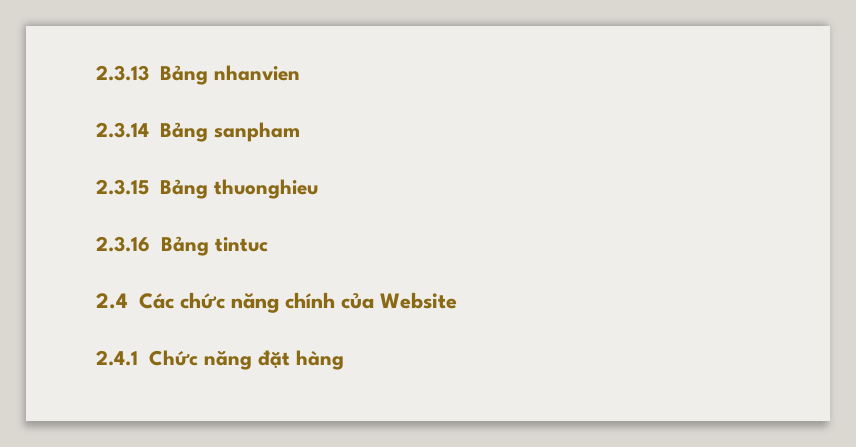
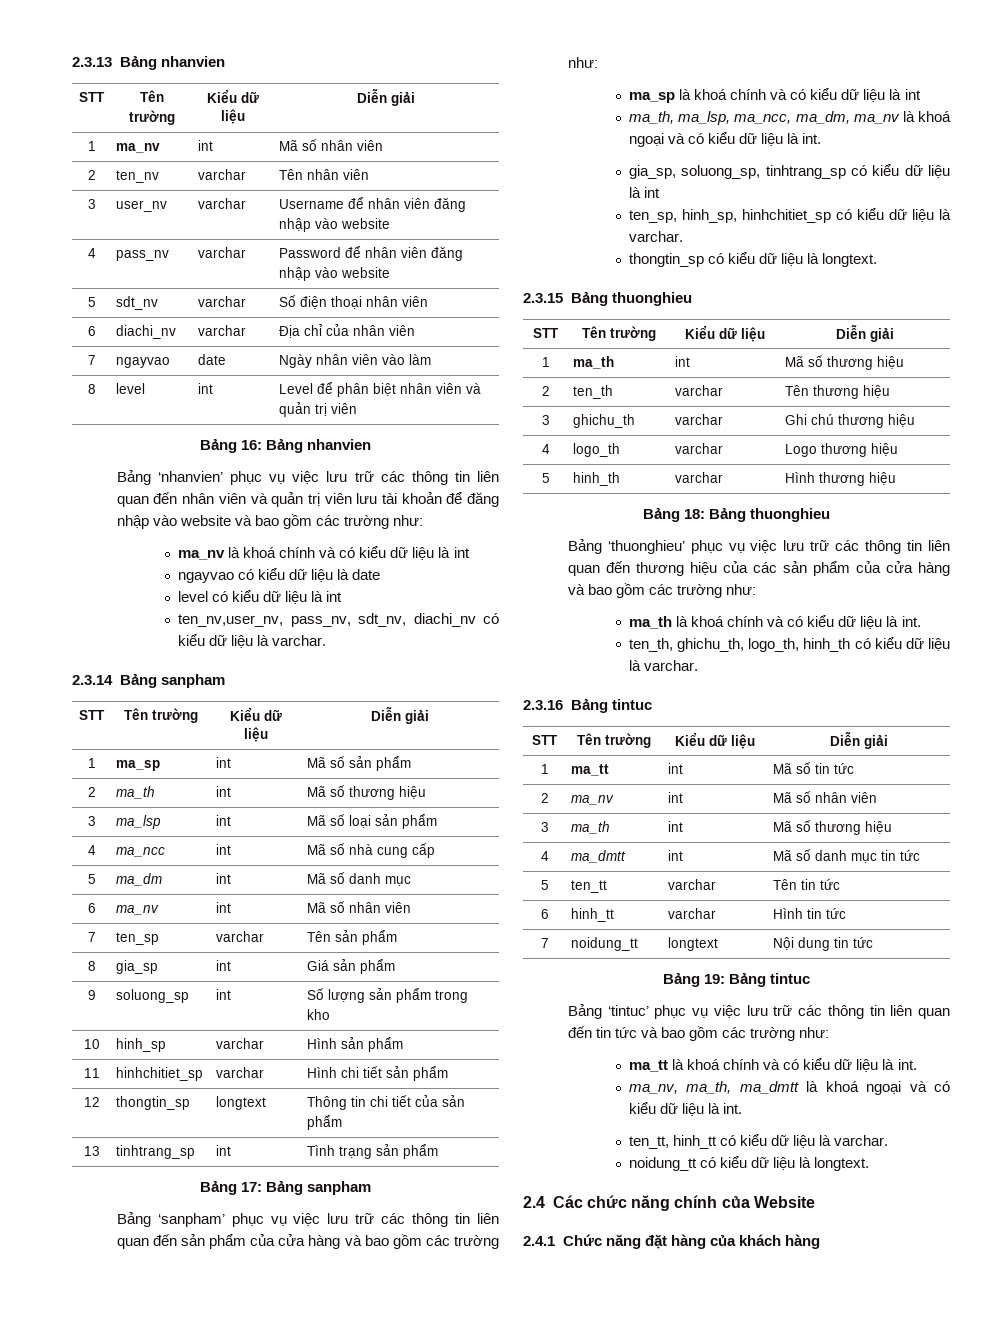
  2.3.13 Bảng nhanvien
+ STT | Tên trường | Kiểu dữ liệu | Diễn giải
+ 1 | ma_nv | int | Mã số nhân viên
+ 2 | ten_nv | varchar | Tên nhân viên
+ 3 | user_nv | varchar | Username để nhân viên đăng nhập vào website
+ 4 | pass_nv | varchar | Password để nhân viên đăng nhập vào website
+ 5 | sdt_nv | varchar | Số điện thoại nhân viên
+ 6 | diachi_nv | varchar | Địa chỉ của nhân viên
+ 7 | ngayvao | date | Ngày nhân viên vào làm
+ 8 | level | int | Level để phân biệt nhân viên và quản trị viên
+ Bảng 16: Bảng nhanvien
+ Bảng ‘nhanvien’ phục vụ việc lưu trữ các thông tin liên quan đến nhân viên và quản trị viên lưu tài khoản để đăng nhập vào website và bao gồm các trường như:
+ ma_nv là khoá chính và có kiểu dữ liệu là int
+ ngayvao có kiểu dữ liệu là date
+ level có kiểu dữ liệu là int
+ ten_nv,user_nv, pass_nv, sdt_nv, diachi_nv có kiểu dữ liệu là varchar.
  2.3.14 Bảng sanpham
+ STT | Tên trường | Kiểu dữ liệu | Diễn giải
+ 1 | ma_sp | int | Mã số sản phẩm
+ 2 | ma_th | int | Mã số thương hiệu
+ 3 | ma_lsp | int | Mã số loại sản phẩm
+ 4 | ma_ncc | int | Mã số nhà cung cấp
+ 5 | ma_dm | int | Mã số danh mục
+ 6 | ma_nv | int | Mã số nhân viên
+ 7 | ten_sp | varchar | Tên sản phẩm
+ 8 | gia_sp | int | Giá sản phẩm
+ 9 | soluong_sp | int | Số lượng sản phẩm trong kho
+ 10 | hinh_sp | varchar | Hình sản phẩm
+ 11 | hinhchitiet_sp | varchar | Hình chi tiết sản phẩm
+ 12 | thongtin_sp | longtext | Thông tin chi tiết của sản phẩm
+ 13 | tinhtrang_sp | int | Tình trạng sản phẩm
+ Bảng 17: Bảng sanpham
+ Bảng ‘sanpham’ phục vụ việc lưu trữ các thông tin liên quan đến sản phẩm của cửa hàng và bao gồm các trường như:
+ ma_sp là khoá chính và có kiểu dữ liệu là int
+ ma_th, ma_lsp, ma_ncc, ma_dm, ma_nv là khoá ngoại và có kiểu dữ liệu là int.
+ gia_sp, soluong_sp, tinhtrang_sp có kiểu dữ liệu là int
+ ten_sp, hinh_sp, hinhchitiet_sp có kiểu dữ liệu là varchar.
+ thongtin_sp có kiểu dữ liệu là longtext.
  2.3.15 Bảng thuonghieu
+ STT | Tên trường | Kiểu dữ liệu | Diễn giải
+ 1 | ma_th | int | Mã số thương hiệu
+ 2 | ten_th | varchar | Tên thương hiệu
+ 3 | ghichu_th | varchar | Ghi chú thương hiệu
+ 4 | logo_th | varchar | Logo thương hiệu
+ 5 | hinh_th | varchar | Hình thương hiệu
+ Bảng 18: Bảng thuonghieu
+ Bảng ‘thuonghieu’ phục vụ việc lưu trữ các thông tin liên quan đến thương hiệu của các sản phẩm của cửa hàng và bao gồm các trường như:
+ ma_th là khoá chính và có kiểu dữ liệu là int.
+ ten_th, ghichu_th, logo_th, hinh_th có kiểu dữ liệu là varchar.
  2.3.16 Bảng tintuc
+ STT | Tên trường | Kiểu dữ liệu | Diễn giải
+ 1 | ma_tt | int | Mã số tin tức
+ 2 | ma_nv | int | Mã số nhân viên
+ 3 | ma_th | int | Mã số thương hiệu
+ 4 | ma_dmtt | int | Mã số danh mục tin tức
+ 5 | ten_tt | varchar | Tên tin tức
+ 6 | hinh_tt | varchar | Hình tin tức
+ 7 | noidung_tt | longtext | Nội dung tin tức
+ Bảng 19: Bảng tintuc
+ Bảng ‘tintuc’ phục vụ việc lưu trữ các thông tin liên quan đến tin tức và bao gồm các trường như:
+ ma_tt là khoá chính và có kiểu dữ liệu là int.
+ ma_nv, ma_th, ma_dmtt là khoá ngoại và có kiểu dữ liệu là int.
+ ten_tt, hinh_tt có kiểu dữ liệu là varchar.
+ noidung_tt có kiểu dữ liệu là longtext.
- 2.4.1 Chức năng đặt hàng
+ 2.4.1 Chức năng đặt hàng của khách hàng

